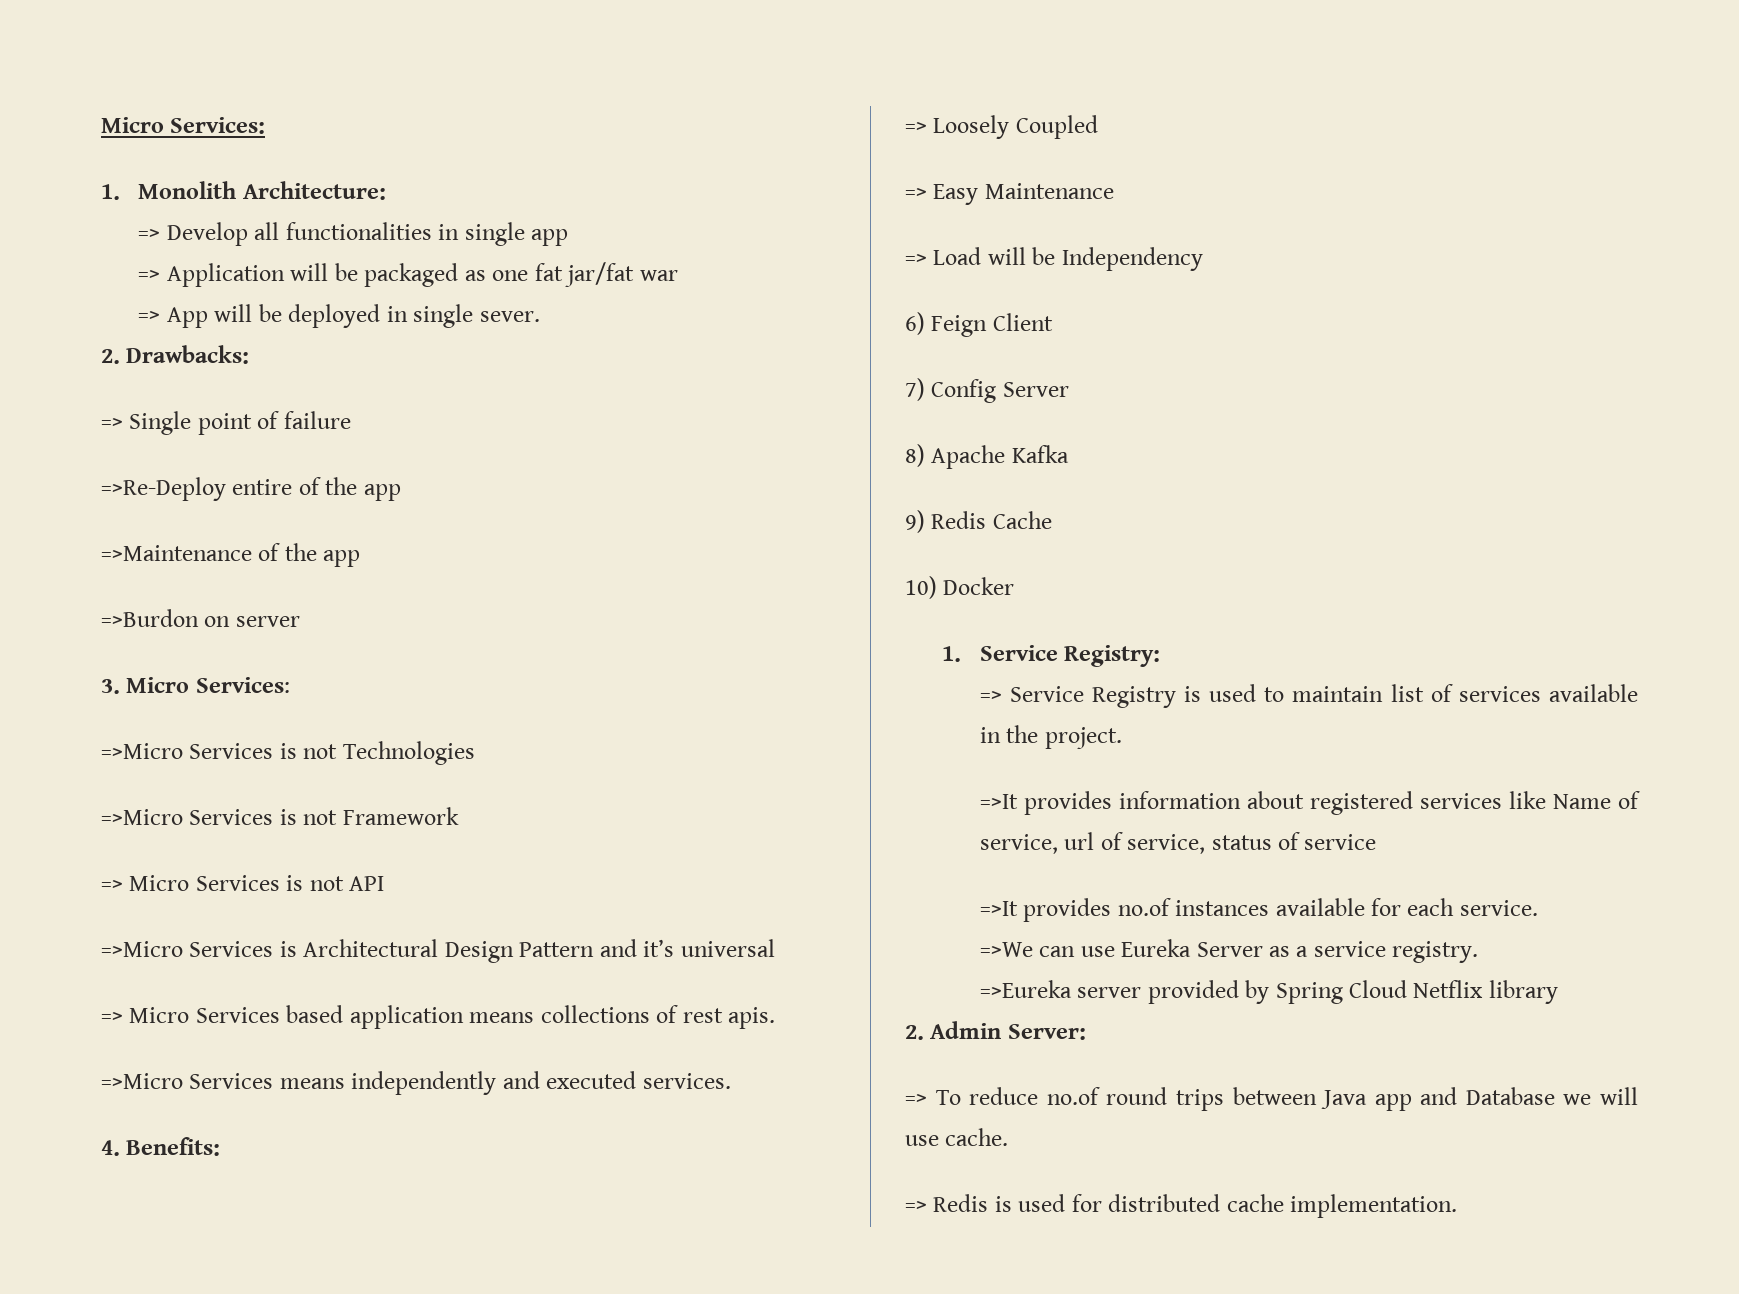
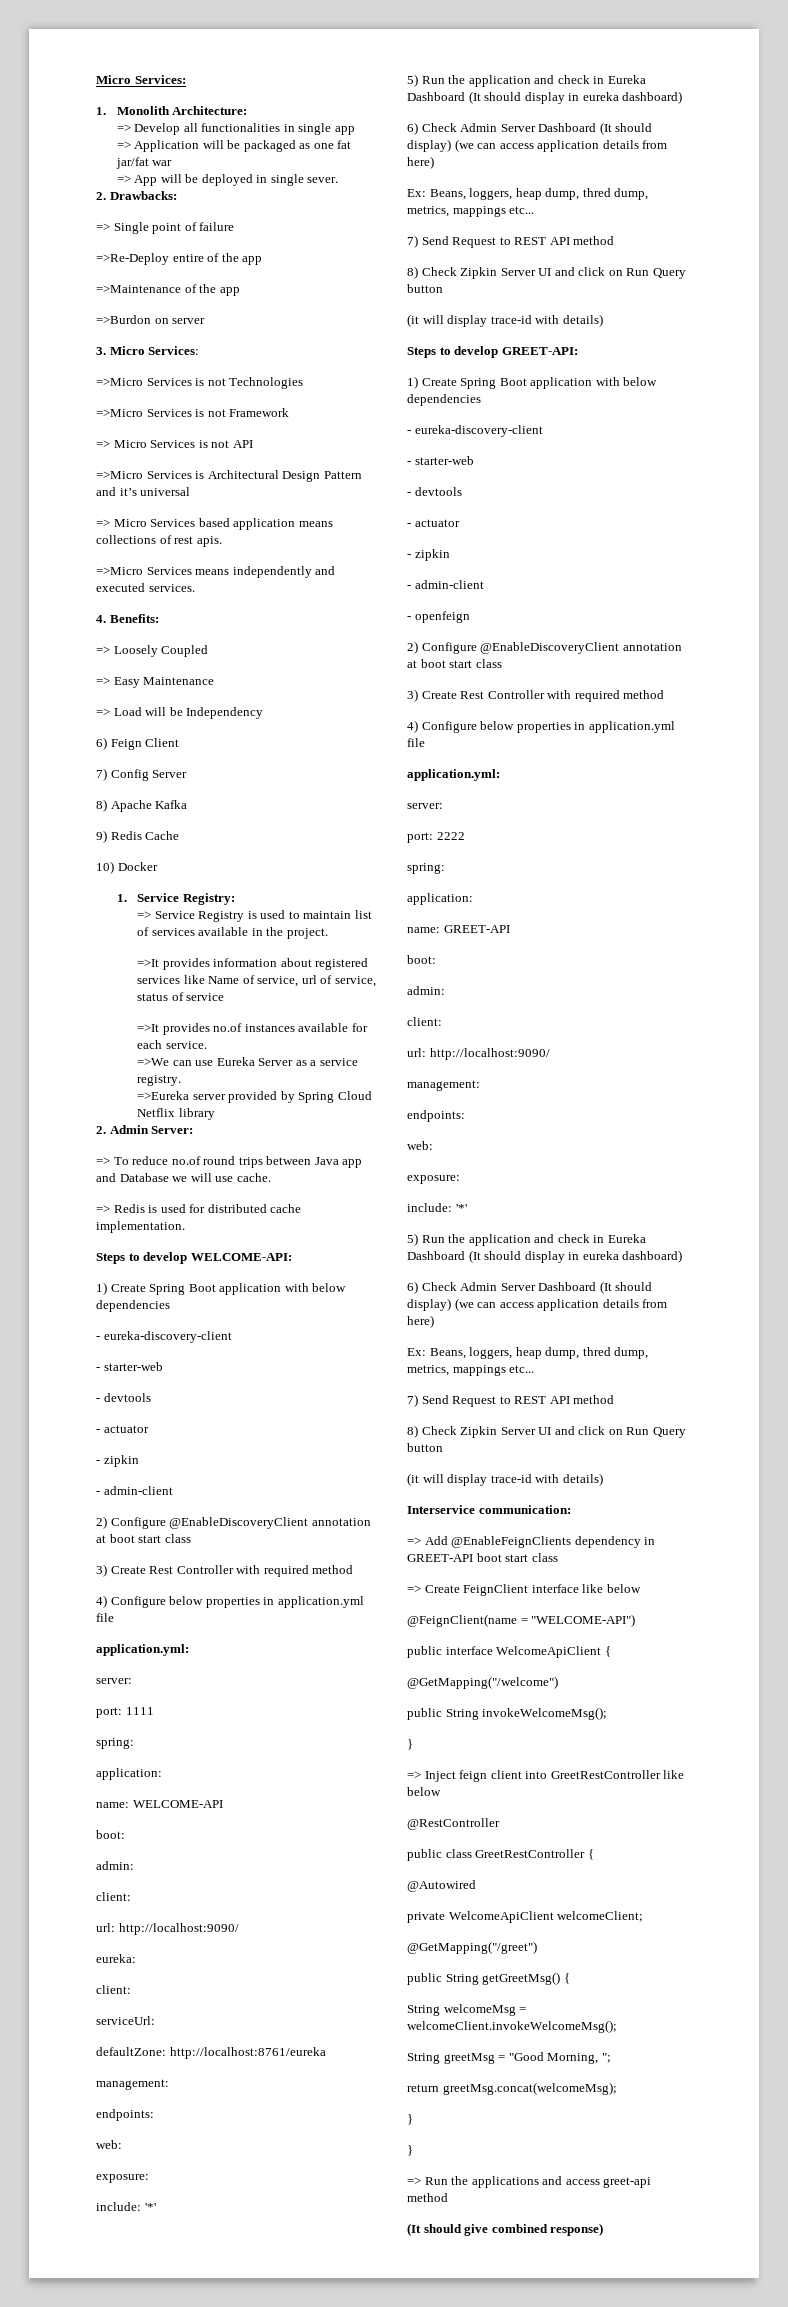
+ Steps to develop WELCOME-API:
+ 1) Create Spring Boot application with below dependencies
+ - eureka-discovery-client
+ - starter-web
+ - devtools
+ - actuator
+ - zipkin
+ - admin-client
+ 2) Configure @EnableDiscoveryClient annotation at boot start class
+ 3) Create Rest Controller with required method
+ 4) Configure below properties in application.yml file
+ application.yml:
+ server:
+ port: 1111
+ spring:
+ application:
+ name: WELCOME-API
+ boot:
+ admin:
+ client:
+ url: http://localhost:9090/
+ eureka:
+ client:
+ serviceUrl:
+ defaultZone: http://localhost:8761/eureka
+ management:
+ endpoints:
+ web:
+ exposure:
+ include: '*'
+ 5) Run the application and check in Eureka Dashboard (It should display in eureka dashboard)
+ 6) Check Admin Server Dashboard (It should display) (we can access application details from here)
+ Ex: Beans, loggers, heap dump, thred dump, metrics, mappings etc...
+ 7) Send Request to REST API method
+ 8) Check Zipkin Server UI and click on Run Query button
+ (it will display trace-id with details)
+ Steps to develop GREET-API:
+ 1) Create Spring Boot application with below dependencies
+ - eureka-discovery-client
+ - starter-web
+ - devtools
+ - actuator
+ - zipkin
+ - admin-client
+ - openfeign
+ 2) Configure @EnableDiscoveryClient annotation at boot start class
+ 3) Create Rest Controller with required method
+ 4) Configure below properties in application.yml file
+ application.yml:
+ server:
+ port: 2222
+ spring:
+ application:
+ name: GREET-API
+ boot:
+ admin:
+ client:
+ url: http://localhost:9090/
+ management:
+ endpoints:
+ web:
+ exposure:
+ include: '*'
+ 5) Run the application and check in Eureka Dashboard (It should display in eureka dashboard)
+ 6) Check Admin Server Dashboard (It should display) (we can access application details from here)
+ Ex: Beans, loggers, heap dump, thred dump, metrics, mappings etc...
+ 7) Send Request to REST API method
+ 8) Check Zipkin Server UI and click on Run Query button
+ (it will display trace-id with details)
+ Interservice communication:
+ => Add @EnableFeignClients dependency in GREET-API boot start class
+ => Create FeignClient interface like below
+ @FeignClient(name = "WELCOME-API")
+ public interface WelcomeApiClient {
+ @GetMapping("/welcome")
+ public String invokeWelcomeMsg();
+ }
+ => Inject feign client into GreetRestController like below
+ @RestController
+ public class GreetRestController {
+ @Autowired
+ private WelcomeApiClient welcomeClient;
+ @GetMapping("/greet")
+ public String getGreetMsg() {
+ String welcomeMsg = welcomeClient.invokeWelcomeMsg();
+ String greetMsg = "Good Morning, ";
+ return greetMsg.concat(welcomeMsg);
+ }
+ }
+ => Run the applications and access greet-api method
+ (It should give combined response)

